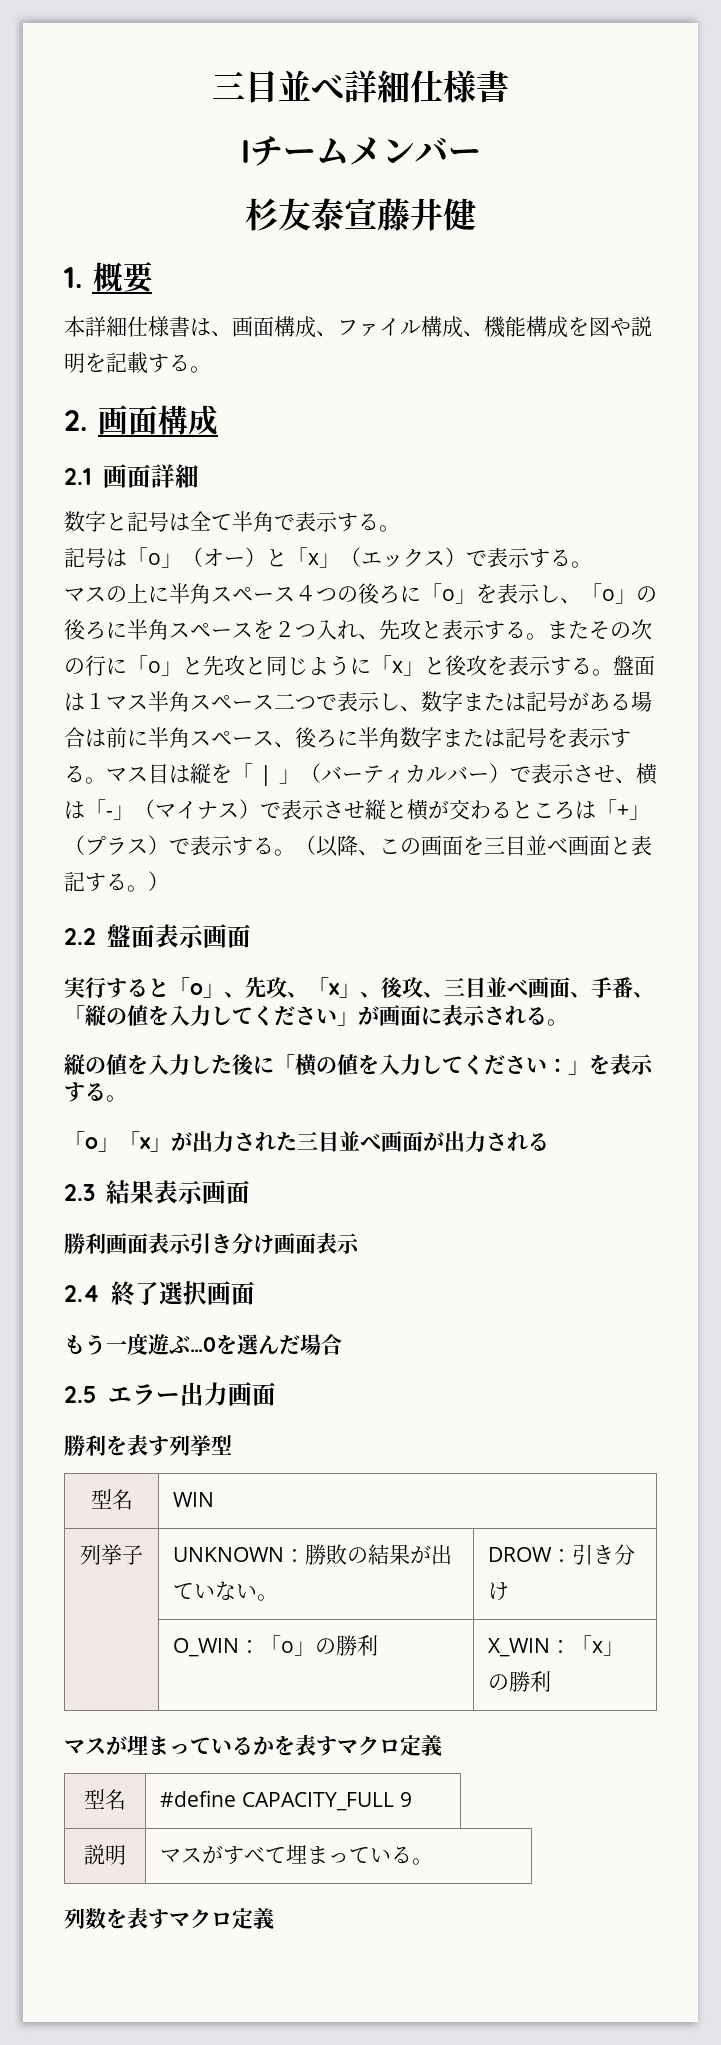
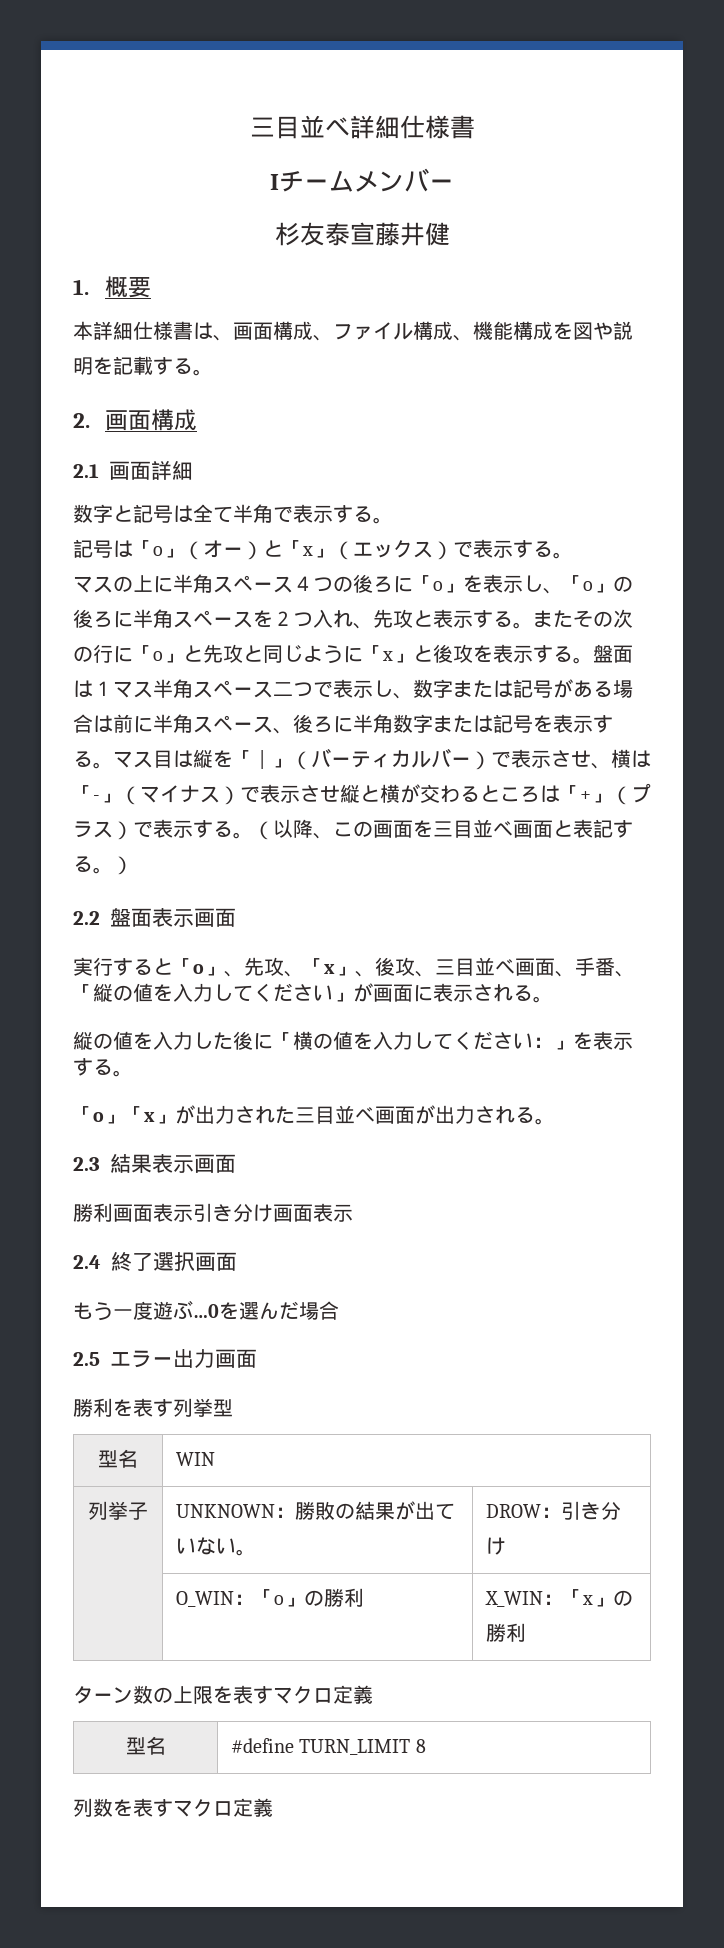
- 「o」「x」が出力された三目並べ画面が出力される
+ 「o」「x」が出力された三目並べ画面が出力される。
- マスが埋まっているかを表すマクロ定義
+ ターン数の上限を表すマクロ定義
- 型名 | #define CAPACITY_FULL 9
- 説明 | マスがすべて埋まっている。
+ 型名 | #define TURN_LIMIT 8

